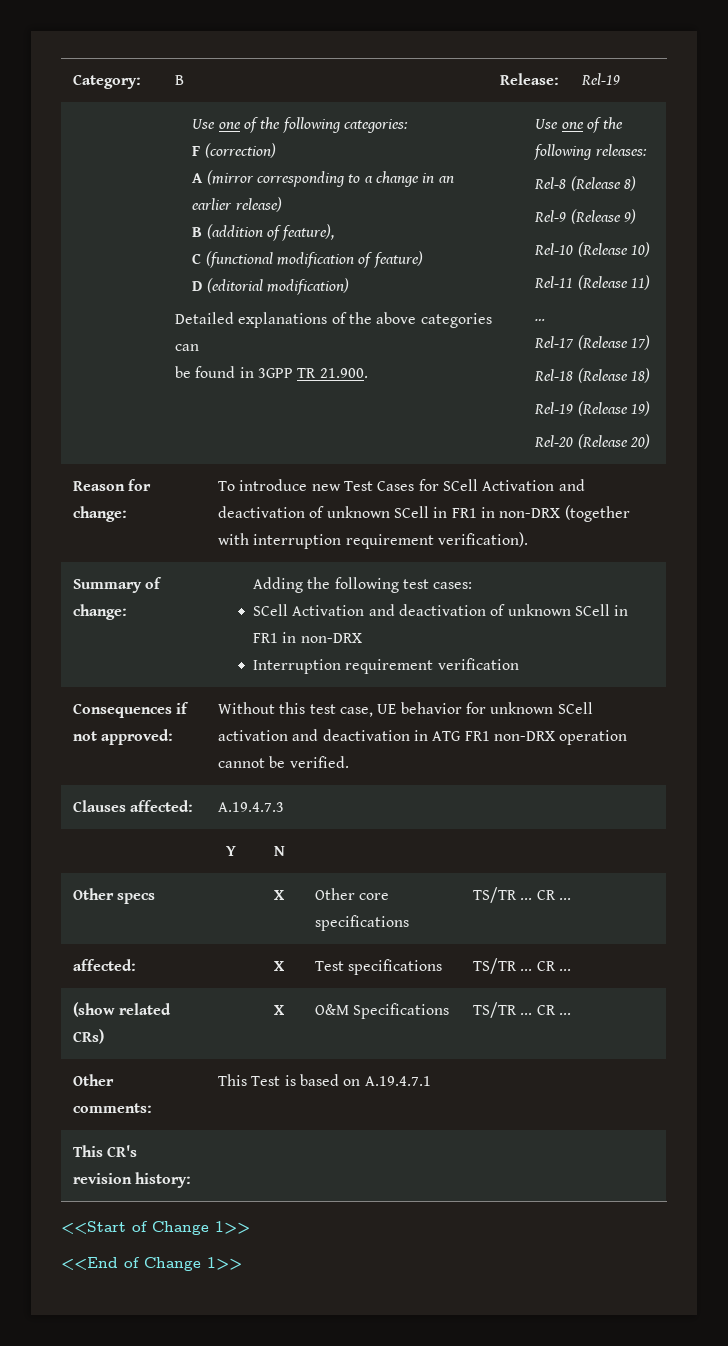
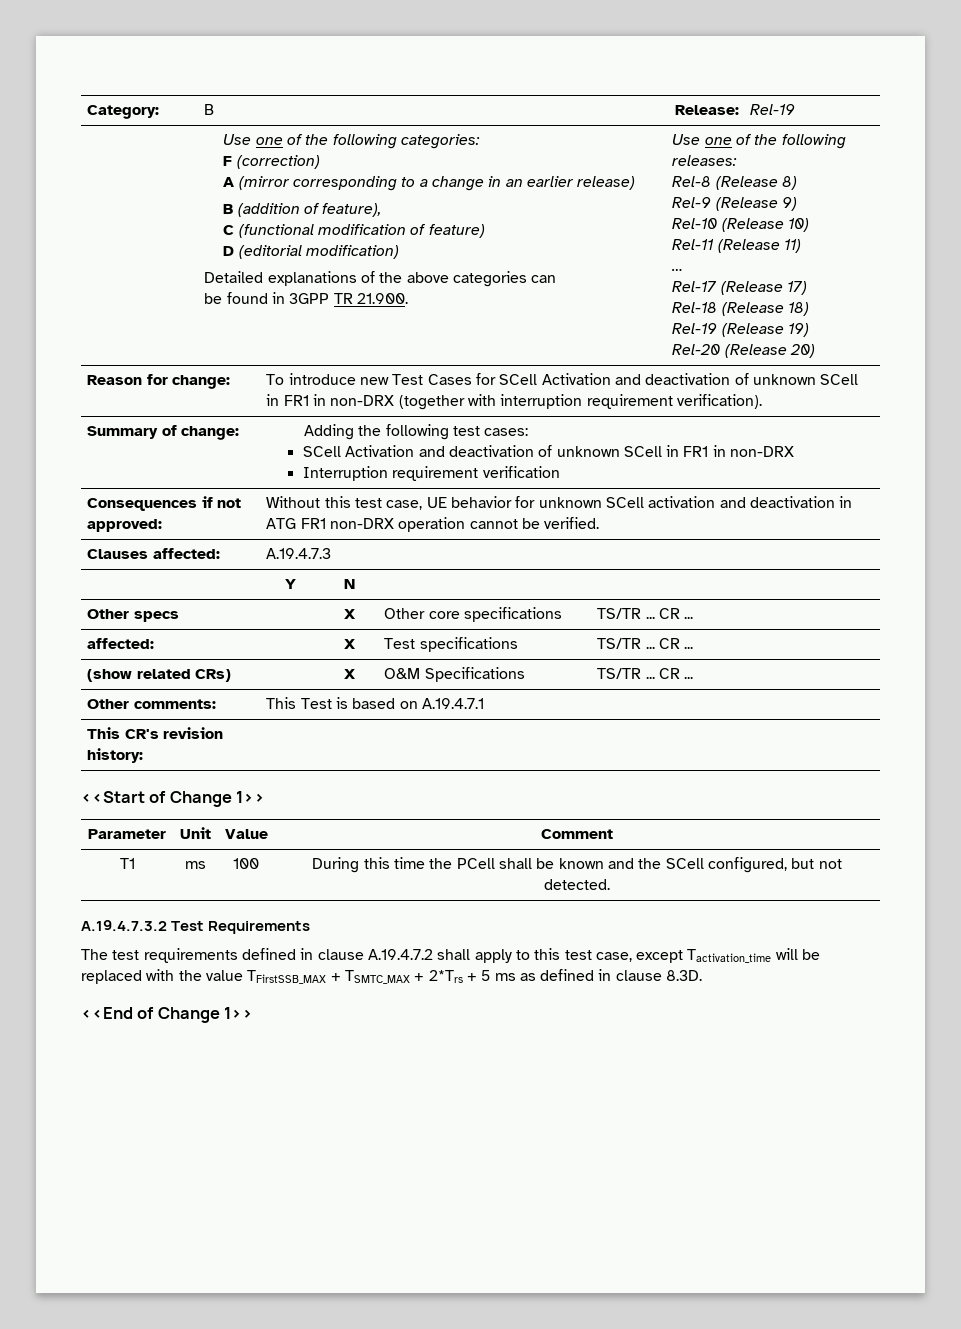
+ Parameter | Unit | Value | Comment
+ T1 | ms | 100 | During this time the PCell shall be known and the SCell configured, but not detected.
+ A.19.4.7.3.2 Test Requirements
+ The test requirements defined in clause A.19.4.7.2 shall apply to this test case, except Tactivation_time will be replaced with the value TFirstSSB_MAX + TSMTC_MAX + 2*Trs + 5 ms as defined in clause 8.3D.

